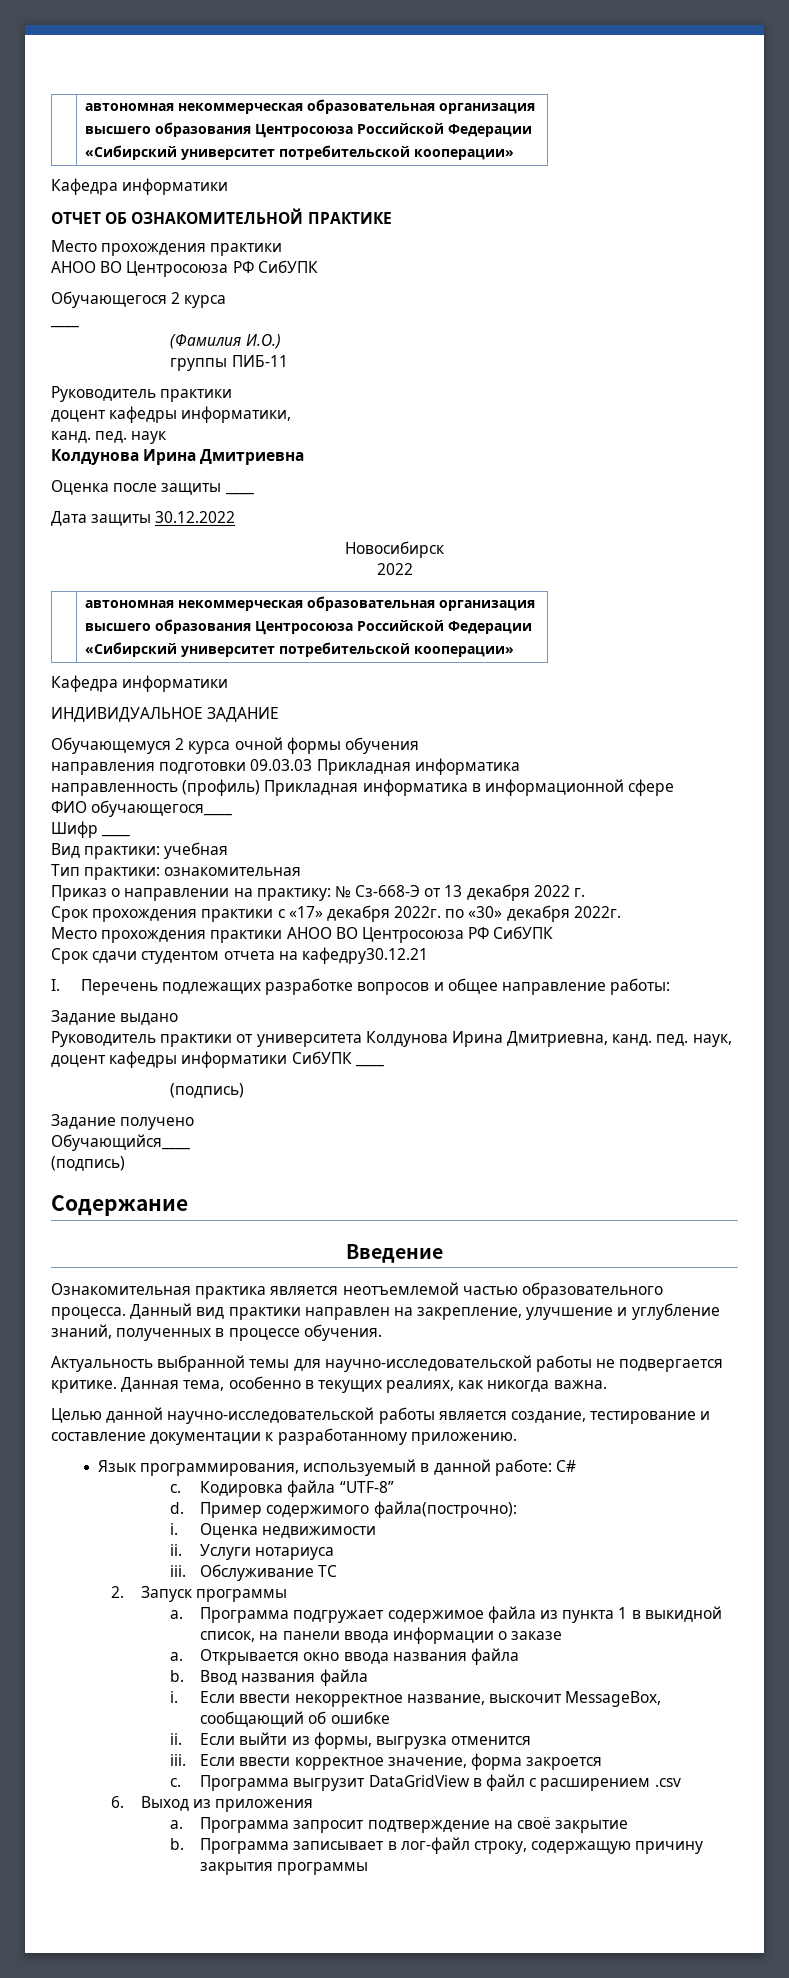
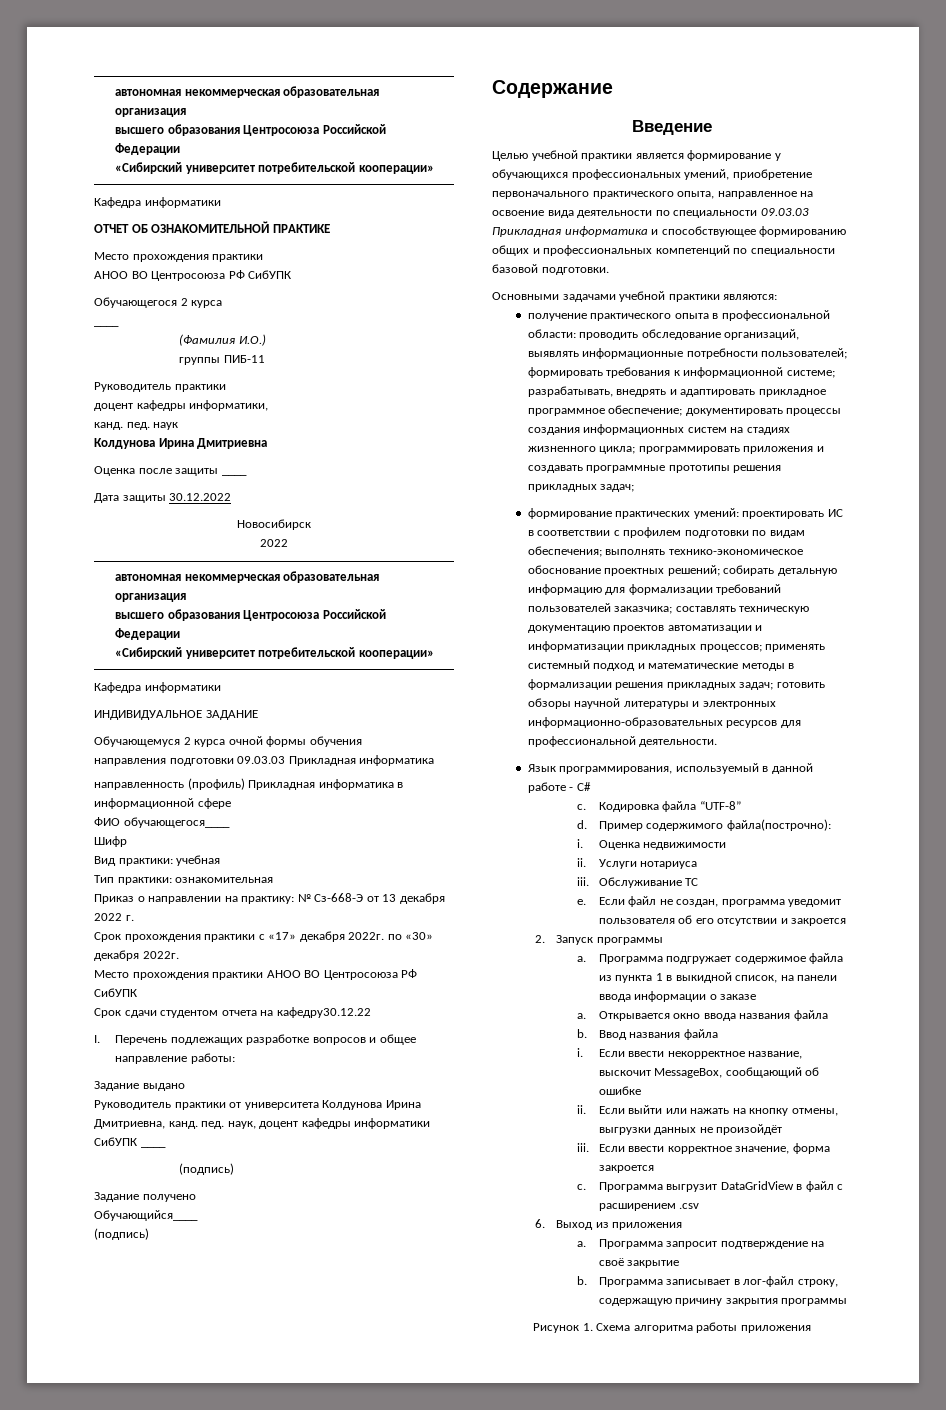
- Шифр ____
+ Шифр
- Срок сдачи студентом отчета на кафедру30.12.21
+ Срок сдачи студентом отчета на кафедру30.12.22
- Ознакомительная практика является неотъемлемой частью образовательного процесса. Данный вид практики направлен на закрепление, улучшение и углубление знаний, полученных в процессе обучения.
- Актуальность выбранной темы для научно-исследовательской работы не подвергается критике. Данная тема, особенно в текущих реалиях, как никогда важна.
- Целью данной научно-исследовательской работы является создание, тестирование и составление документации к разработанному приложению.
+ Целью учебной практики является формирование у обучающихся профессиональных умений, приобретение первоначального практического опыта, направленное на освоение вида деятельности по специальности 09.03.03 Прикладная информатика и способствующее формированию общих и профессиональных компетенций по специальности базовой подготовки.
+ Основными задачами учебной практики являются:
+ получение практического опыта в профессиональной области: проводить обследование организаций, выявлять информационные потребности пользователей; формировать требования к информационной системе; разрабатывать, внедрять и адаптировать прикладное программное обеспечение; документировать процессы создания информационных систем на стадиях жизненного цикла; программировать приложения и создавать программные прототипы решения прикладных задач;
+ формирование практических умений: проектировать ИС в соответствии с профилем подготовки по видам обеспечения; выполнять технико-экономическое обоснование проектных решений; собирать детальную информацию для формализации требований пользователей заказчика; составлять техническую документацию проектов автоматизации и информатизации прикладных процессов; применять системный подход и математические методы в формализации решения прикладных задач; готовить обзоры научной литературы и электронных информационно-образовательных ресурсов для профессиональной деятельности.
- Язык программирования, используемый в данной работе: C#
+ Язык программирования, используемый в данной работе - C#
+ e. Если файл не создан, программа уведомит пользователя об его отсутствии и закроется
- Если выйти из формы, выгрузка отменится
+ Если выйти или нажать на кнопку отмены, выгрузки данных не произойдёт
+ Рисунок 1. Схема алгоритма работы приложения

